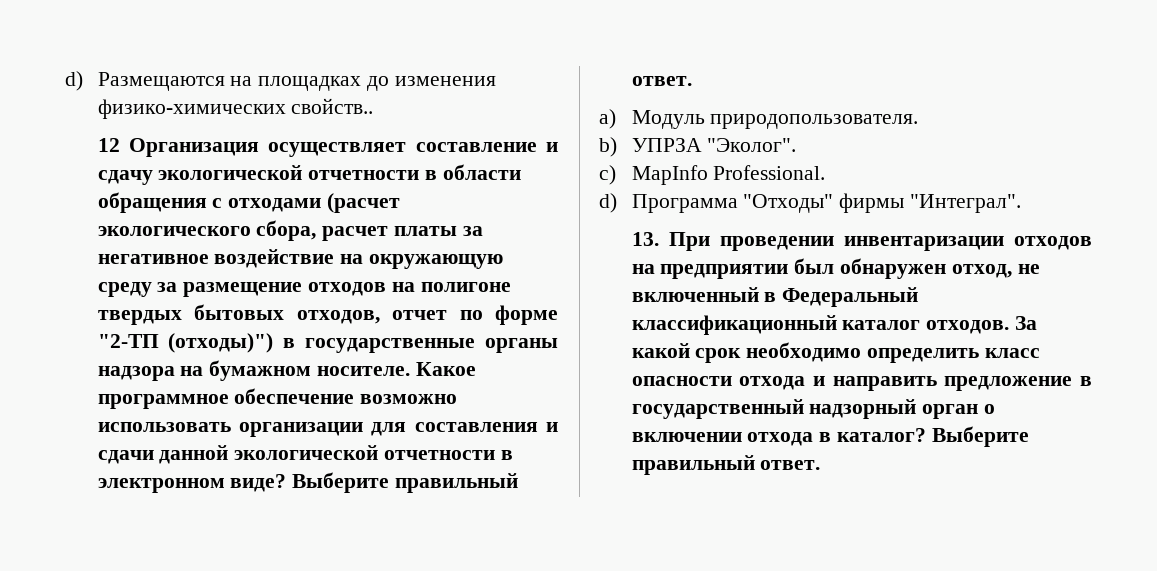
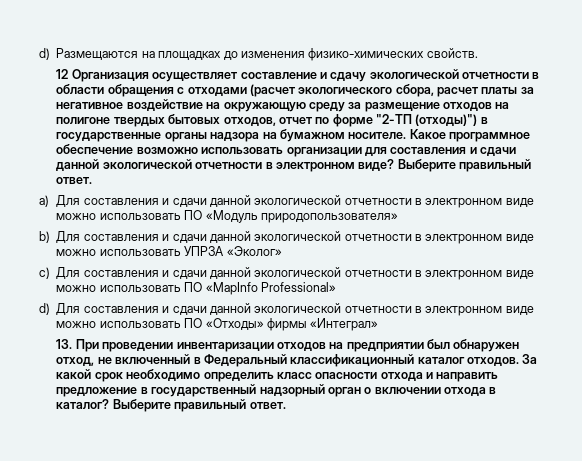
- d) Размещаются на площадках до изменения физико-химических свойств..
+ d) Размещаются на площадках до изменения физико-химических свойств.
- a) Модуль природопользователя.
- b) УПРЗА "Эколог".
- c) MapInfo Professional.
- d) Программа "Отходы" фирмы "Интеграл".
+ a) Для составления и сдачи данной экологической отчетности в электронном виде можно использовать ПО «Модуль природопользователя»
+ b) Для составления и сдачи данной экологической отчетности в электронном виде можно использовать УПРЗА «Эколог»
+ c) Для составления и сдачи данной экологической отчетности в электронном виде можно использовать ПО «MapInfo Professional»
+ d) Для составления и сдачи данной экологической отчетности в электронном виде можно использовать ПО «Отходы» фирмы «Интеграл»

